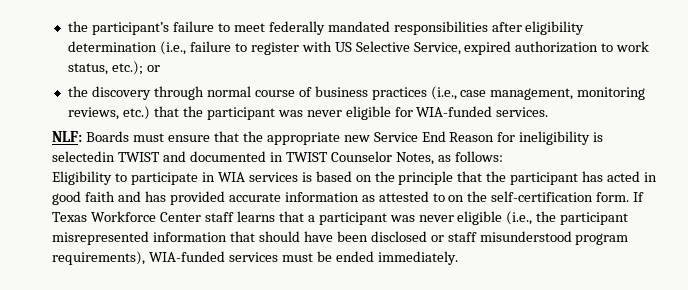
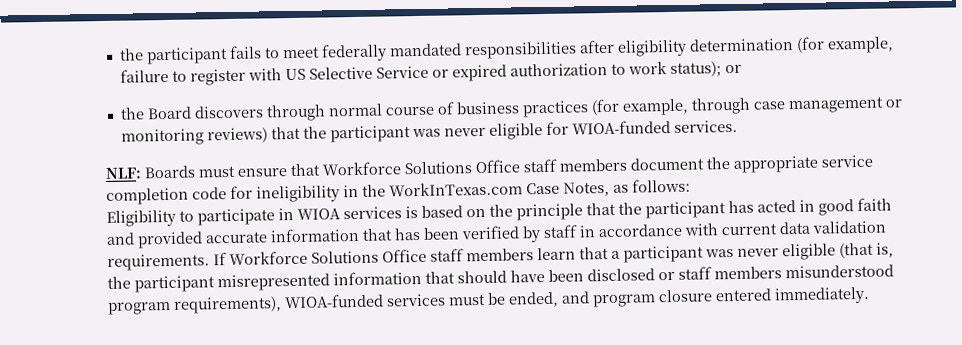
- the participant’s failure to meet federally mandated responsibilities after eligibility determination (i.e., failure to register with US Selective Service, expired authorization to work status, etc.); or
+ the participant fails to meet federally mandated responsibilities after eligibility determination (for example, failure to register with US Selective Service or expired authorization to work status); or
- the discovery through normal course of business practices (i.e., case management, monitoring reviews, etc.) that the participant was never eligible for WIA-funded services.
+ the Board discovers through normal course of business practices (for example, through case management or monitoring reviews) that the participant was never eligible for WIOA-funded services.
- NLF: Boards must ensure that the appropriate new Service End Reason for ineligibility is selectedin TWIST and documented in TWIST Counselor Notes, as follows:
+ NLF: Boards must ensure that Workforce Solutions Office staff members document the appropriate service completion code for ineligibility in the WorkInTexas.com Case Notes, as follows:
- Eligibility to participate in WIA services is based on the principle that the participant has acted in good faith and has provided accurate information as attested to on the self-certification form. If Texas Workforce Center staff learns that a participant was never eligible (i.e., the participant misrepresented information that should have been disclosed or staff misunderstood program requirements), WIA-funded services must be ended immediately.
+ Eligibility to participate in WIOA services is based on the principle that the participant has acted in good faith and provided accurate information that has been verified by staff in accordance with current data validation requirements. If Workforce Solutions Office staff members learn that a participant was never eligible (that is, the participant misrepresented information that should have been disclosed or staff members misunderstood program requirements), WIOA-funded services must be ended, and program closure entered immediately.

